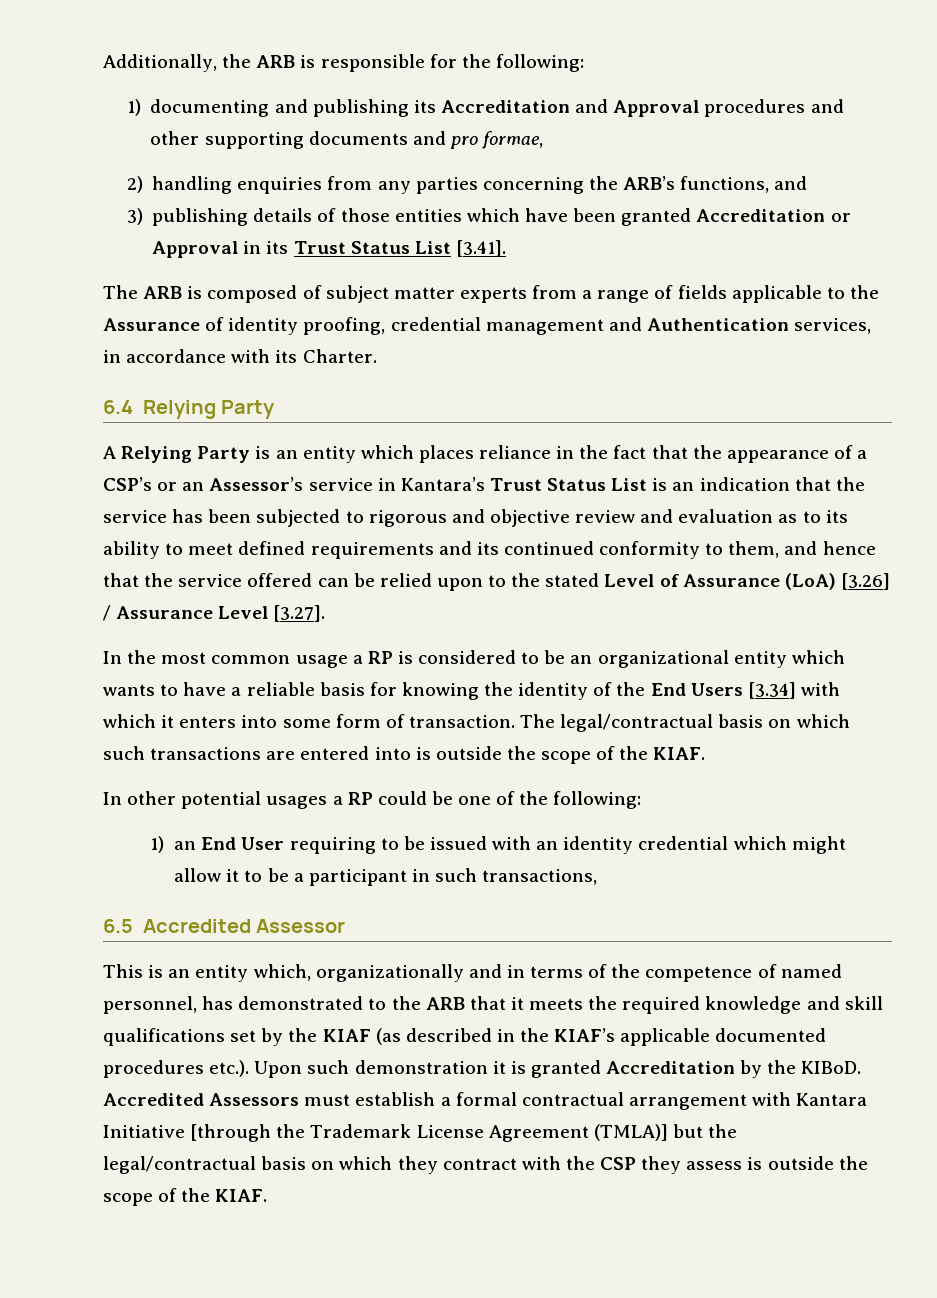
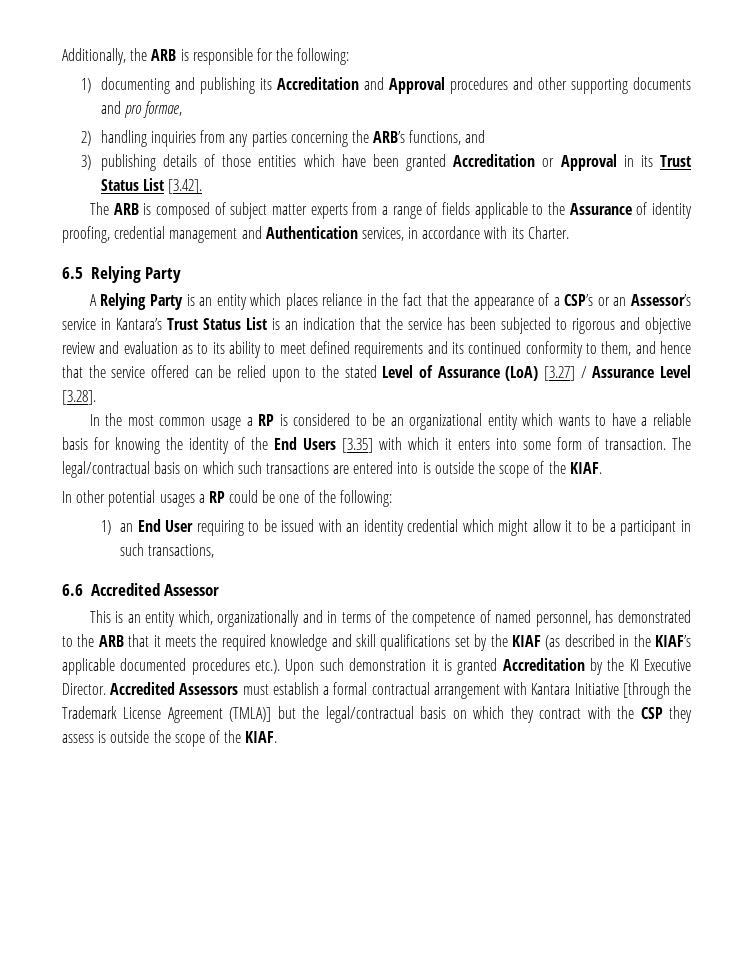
- 2) handling enquiries from any parties concerning the ARB’s functions, and
+ 2) handling inquiries from any parties concerning the ARB’s functions, and
- 3) publishing details of those entities which have been granted Accreditation or Approval in its Trust Status List [3.41].
+ 3) publishing details of those entities which have been granted Accreditation or Approval in its Trust Status List [3.42].
- 6.4 Relying Party
+ 6.5 Relying Party
- A Relying Party is an entity which places reliance in the fact that the appearance of a CSP’s or an Assessor’s service in Kantara’s Trust Status List is an indication that the service has been subjected to rigorous and objective review and evaluation as to its ability to meet defined requirements and its continued conformity to them, and hence that the service offered can be relied upon to the stated Level of Assurance (LoA) [3.26] / Assurance Level [3.27].
+ A Relying Party is an entity which places reliance in the fact that the appearance of a CSP’s or an Assessor’s service in Kantara’s Trust Status List is an indication that the service has been subjected to rigorous and objective review and evaluation as to its ability to meet defined requirements and its continued conformity to them, and hence that the service offered can be relied upon to the stated Level of Assurance (LoA) [3.27] / Assurance Level [3.28].
- In the most common usage a RP is considered to be an organizational entity which wants to have a reliable basis for knowing the identity of the End Users [3.34] with which it enters into some form of transaction.
+ In the most common usage a RP is considered to be an organizational entity which wants to have a reliable basis for knowing the identity of the End Users [3.35] with which it enters into some form of transaction.
- 6.5 Accredited Assessor
+ 6.6 Accredited Assessor
- This is an entity which, organizationally and in terms of the competence of named personnel, has demonstrated to the ARB that it meets the required knowledge and skill qualifications set by the KIAF (as described in the KIAF’s applicable documented procedures etc.). Upon such demonstration it is granted Accreditation by the KIBoD.
+ This is an entity which, organizationally and in terms of the competence of named personnel, has demonstrated to the ARB that it meets the required knowledge and skill qualifications set by the KIAF (as described in the KIAF’s applicable documented procedures etc.). Upon such demonstration it is granted Accreditation by the KI Executive Director.

